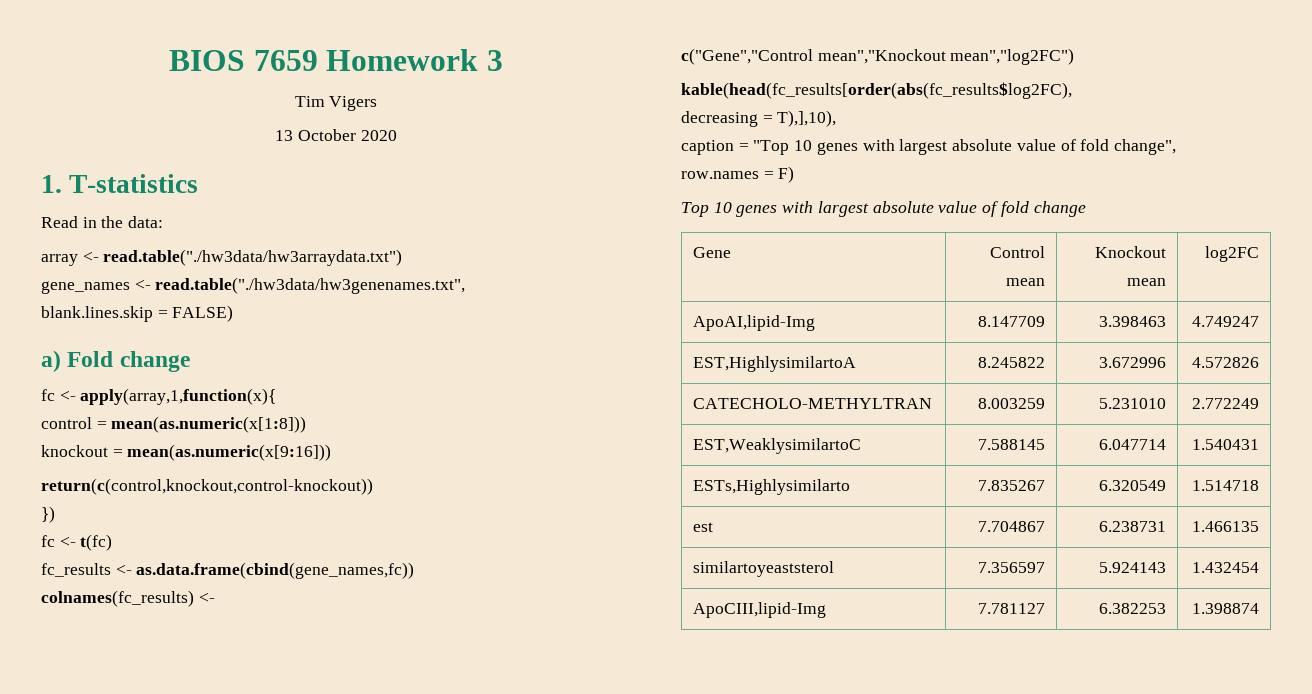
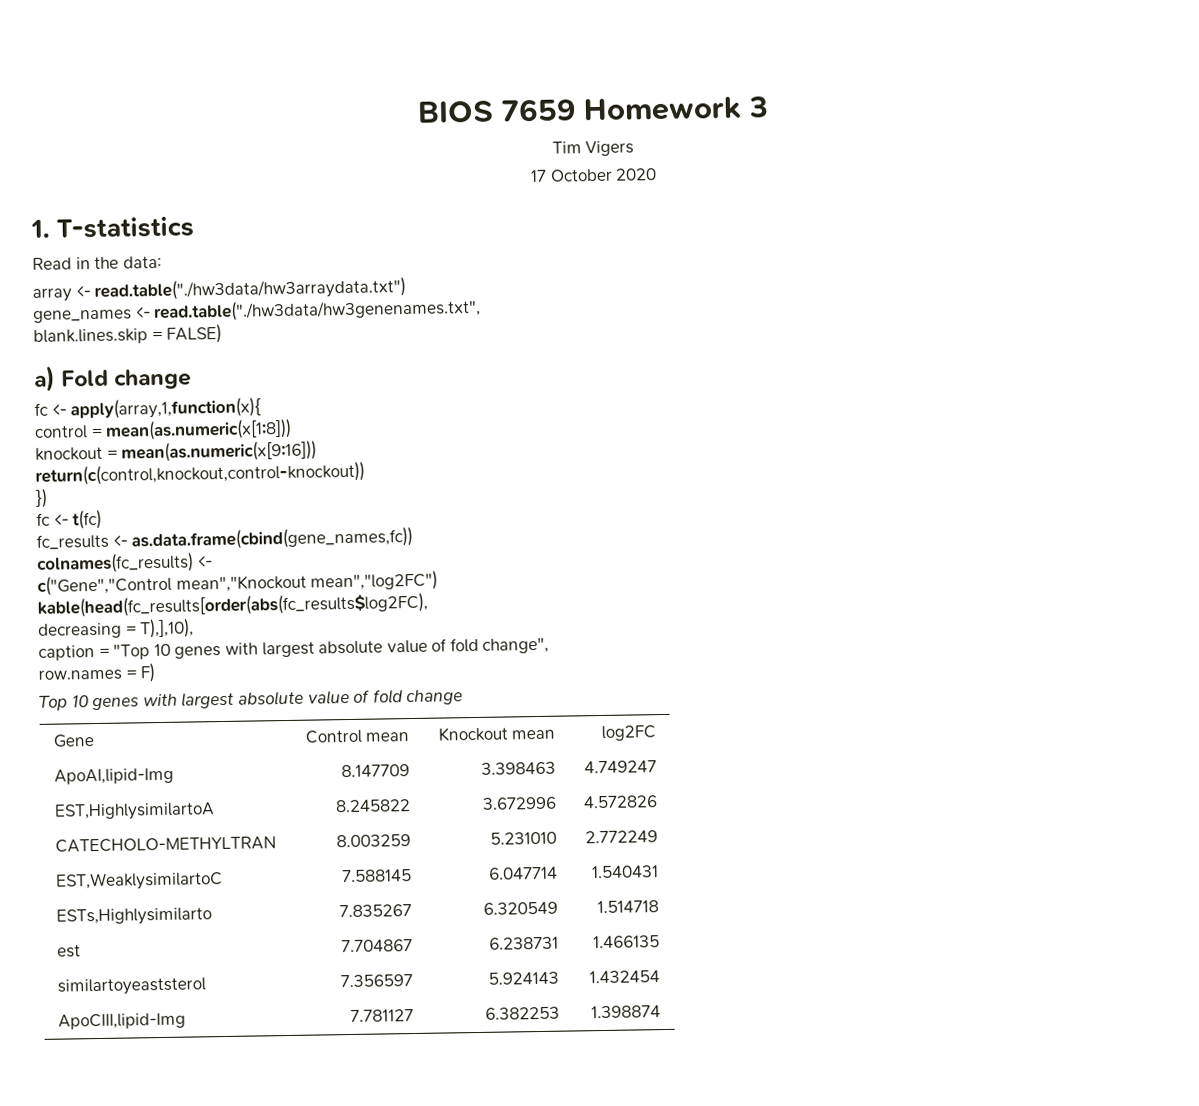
- 13 October 2020
+ 17 October 2020

